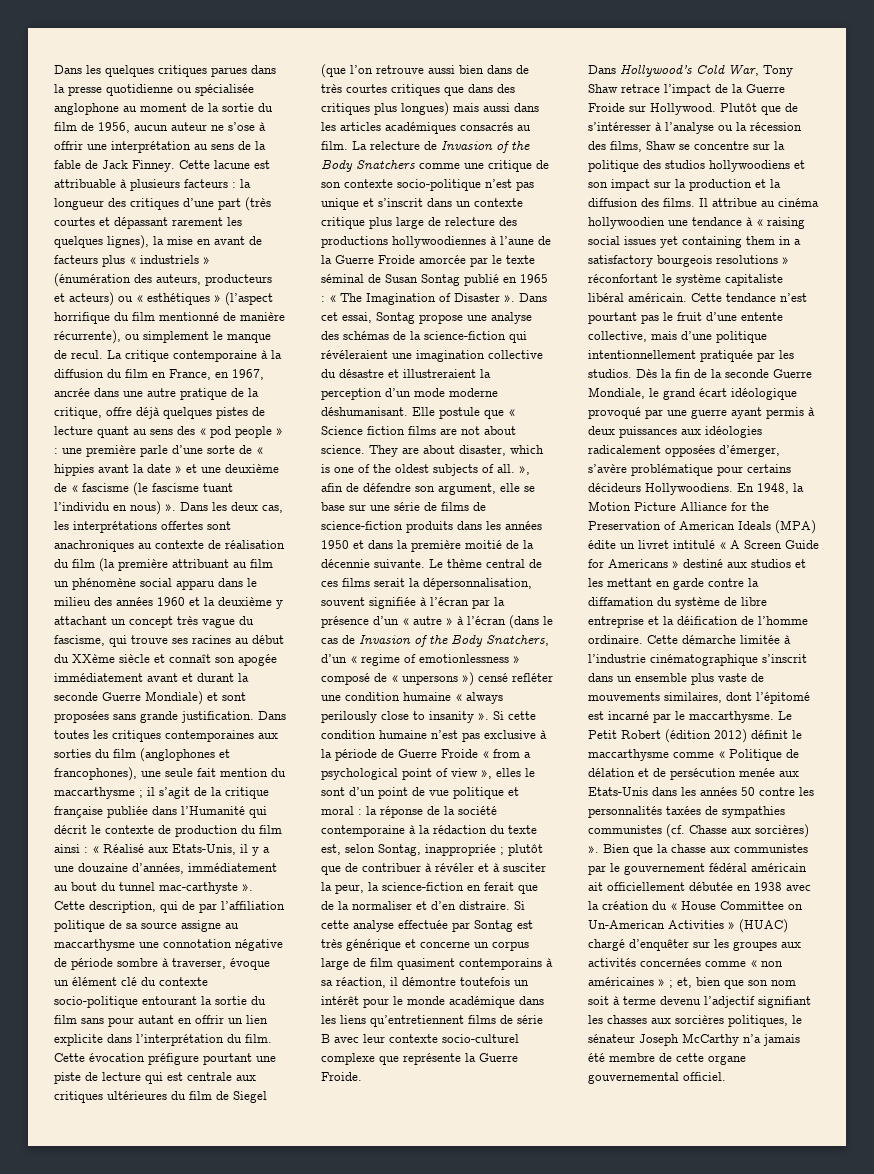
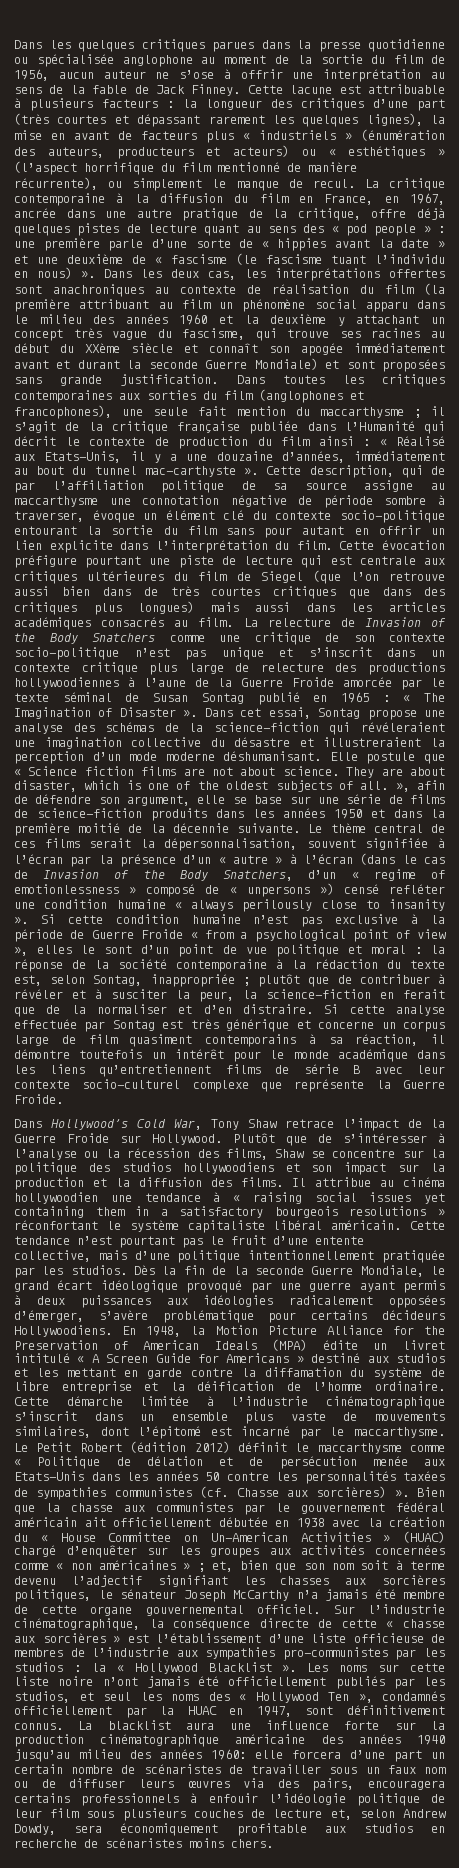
+ Sur l’industrie cinématographique, la conséquence directe de cette « chasse aux sorcières » est l’établissement d’une liste officieuse de membres de l’industrie aux sympathies pro-communistes par les studios : la « Hollywood Blacklist ». Les noms sur cette liste noire n’ont jamais été officiellement publiés par les studios, et seul les noms des « Hollywood Ten », condamnés officiellement par la HUAC en 1947, sont définitivement connus. La blacklist aura une influence forte sur la production cinématographique américaine des années 1940 jusqu’au milieu des années 1960: elle forcera d’une part un certain nombre de scénaristes de travailler sous un faux nom ou de diffuser leurs œuvres via des pairs, encouragera certains professionnels à enfouir l’idéologie politique de leur film sous plusieurs couches de lecture et, selon Andrew Dowdy, sera économiquement profitable aux studios en recherche de scénaristes moins chers.

